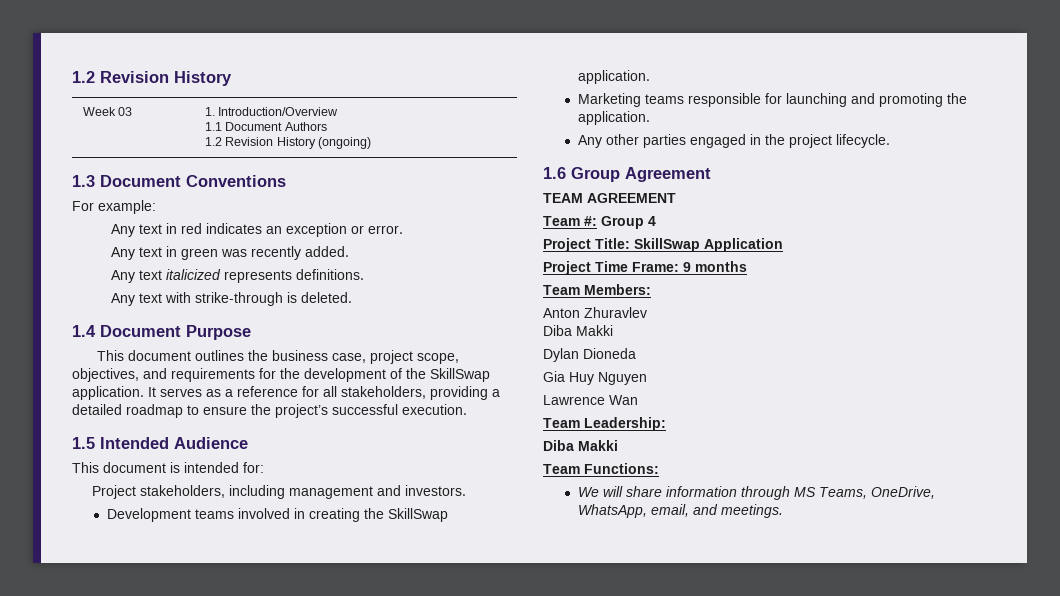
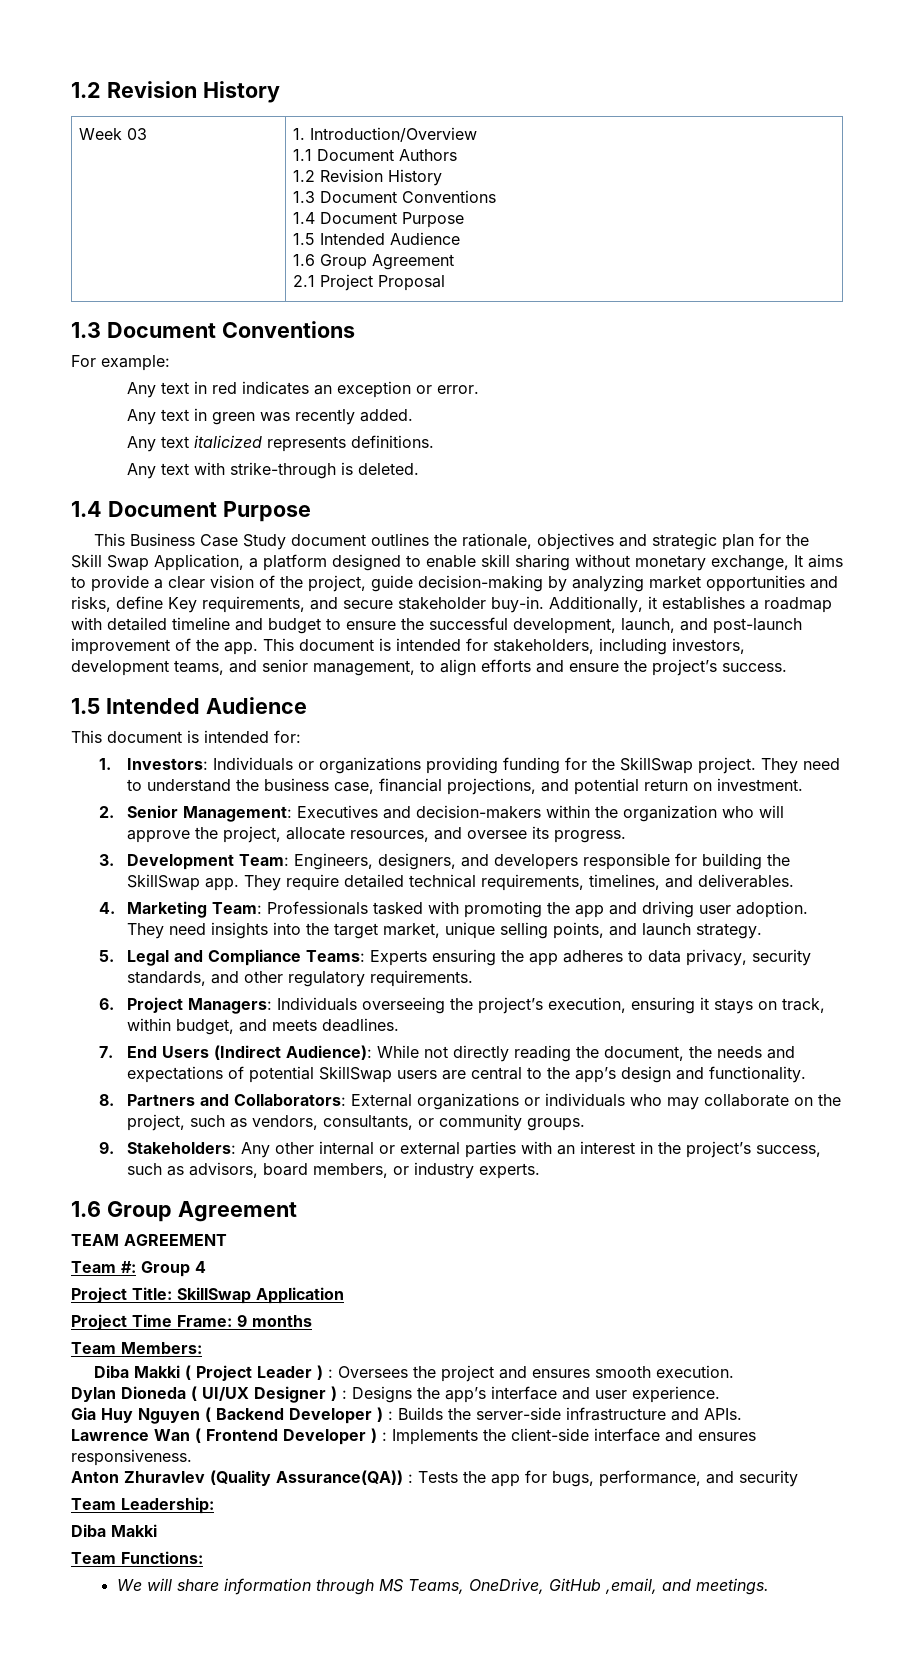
  Week 03 | 1. Introduction/Overview
  1.1 Document Authors
- 1.2 Revision History (ongoing)
+ 1.2 Revision History
+ 1.3 Document Conventions
+ 1.4 Document Purpose
+ 1.5 Intended Audience
+ 1.6 Group Agreement
+ 2.1 Project Proposal
- This document outlines the business case, project scope, objectives, and requirements for the development of the SkillSwap application. It serves as a reference for all stakeholders, providing a detailed roadmap to ensure the project’s successful execution.
+ This Business Case Study document outlines the rationale, objectives and strategic plan for the Skill Swap Application, a platform designed to enable skill sharing without monetary exchange, It aims to provide a clear vision of the project, guide decision-making by analyzing market opportunities and risks, define Key requirements, and secure stakeholder buy-in. Additionally, it establishes a roadmap with detailed timeline and budget to ensure the successful development, launch, and post-launch improvement of the app. This document is intended for stakeholders, including investors, development teams, and senior management, to align efforts and ensure the project’s success.
- Project stakeholders, including management and investors.
- Development teams involved in creating the SkillSwap application.
- Marketing teams responsible for launching and promoting the application.
- Any other parties engaged in the project lifecycle.
+ 1. Investors: Individuals or organizations providing funding for the SkillSwap project. They need to understand the business case, financial projections, and potential return on investment.
+ 2. Senior Management: Executives and decision-makers within the organization who will approve the project, allocate resources, and oversee its progress.
+ 3. Development Team: Engineers, designers, and developers responsible for building the SkillSwap app. They require detailed technical requirements, timelines, and deliverables.
+ 4. Marketing Team: Professionals tasked with promoting the app and driving user adoption. They need insights into the target market, unique selling points, and launch strategy.
+ 5. Legal and Compliance Teams: Experts ensuring the app adheres to data privacy, security standards, and other regulatory requirements.
+ 6. Project Managers: Individuals overseeing the project’s execution, ensuring it stays on track, within budget, and meets deadlines.
+ 7. End Users (Indirect Audience): While not directly reading the document, the needs and expectations of potential SkillSwap users are central to the app’s design and functionality.
+ 8. Partners and Collaborators: External organizations or individuals who may collaborate on the project, such as vendors, consultants, or community groups.
+ 9. Stakeholders: Any other internal or external parties with an interest in the project’s success, such as advisors, board members, or industry experts.
- Anton Zhuravlev
- Diba Makki
- Dylan Dioneda
- Gia Huy Nguyen
- Lawrence Wan
+ Diba Makki ( Project Leader ) : Oversees the project and ensures smooth execution.
+ Dylan Dioneda ( UI/UX Designer ) : Designs the app’s interface and user experience.
+ Gia Huy Nguyen ( Backend Developer ) : Builds the server-side infrastructure and APIs.
+ Lawrence Wan ( Frontend Developer ) : Implements the client-side interface and ensures responsiveness.
+ Anton Zhuravlev (Quality Assurance(QA)) : Tests the app for bugs, performance, and security
- We will share information through MS Teams, OneDrive, WhatsApp, email, and meetings.
+ We will share information through MS Teams, OneDrive, GitHub ,email, and meetings.

